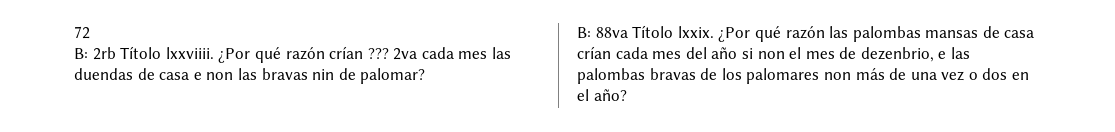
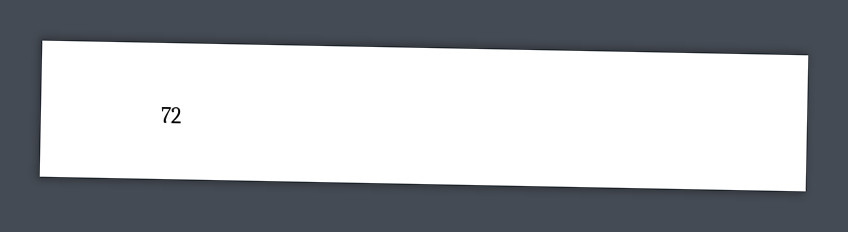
- B: 2rb Títolo lxxviiii. ¿Por qué razón crían ??? 2va cada mes las duendas de casa e non las bravas nin de palomar?
- B: 88va Títolo lxxix. ¿Por qué razón las palombas mansas de casa crían cada mes del año si non el mes de dezenbrio, e las palombas bravas de los palomares non más de una vez o dos en el año?

